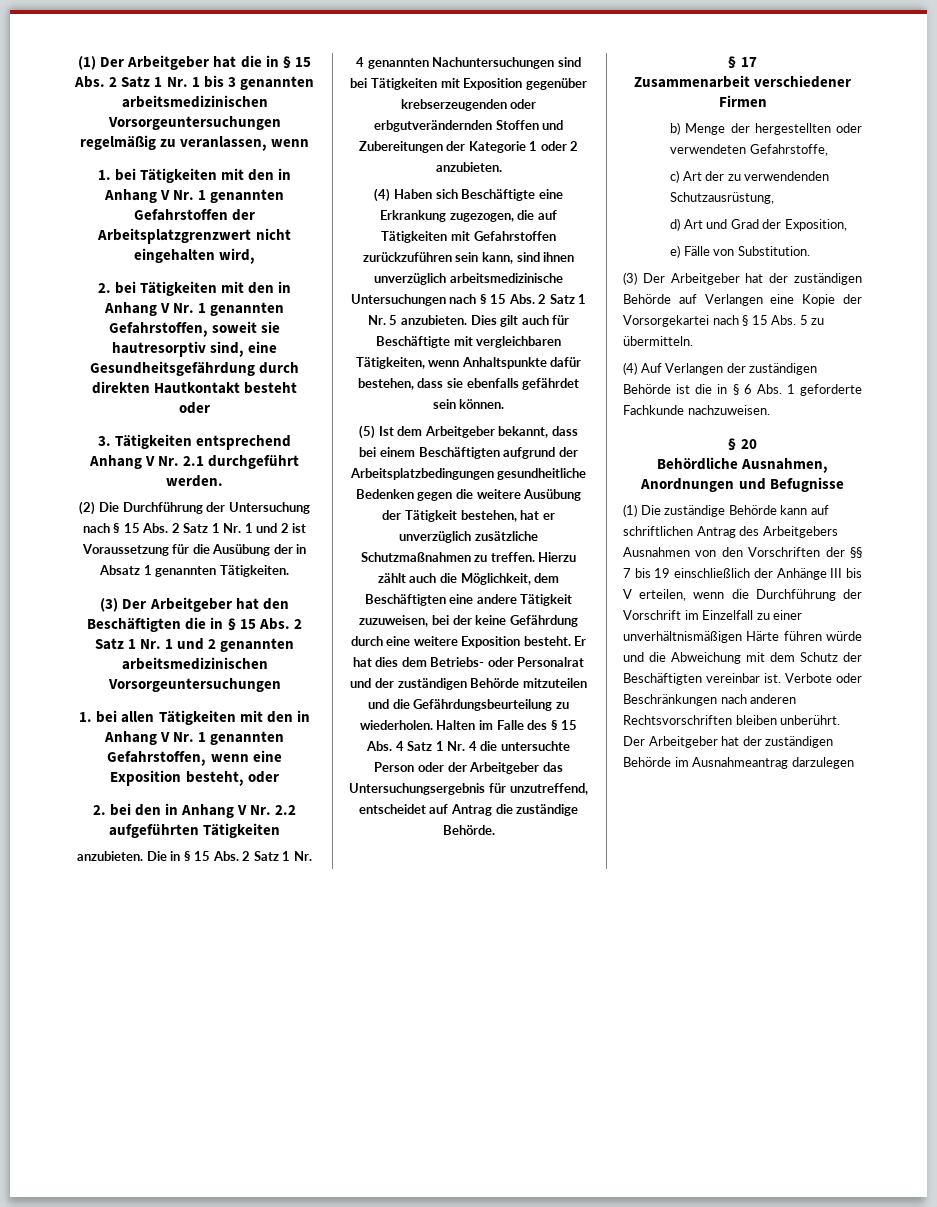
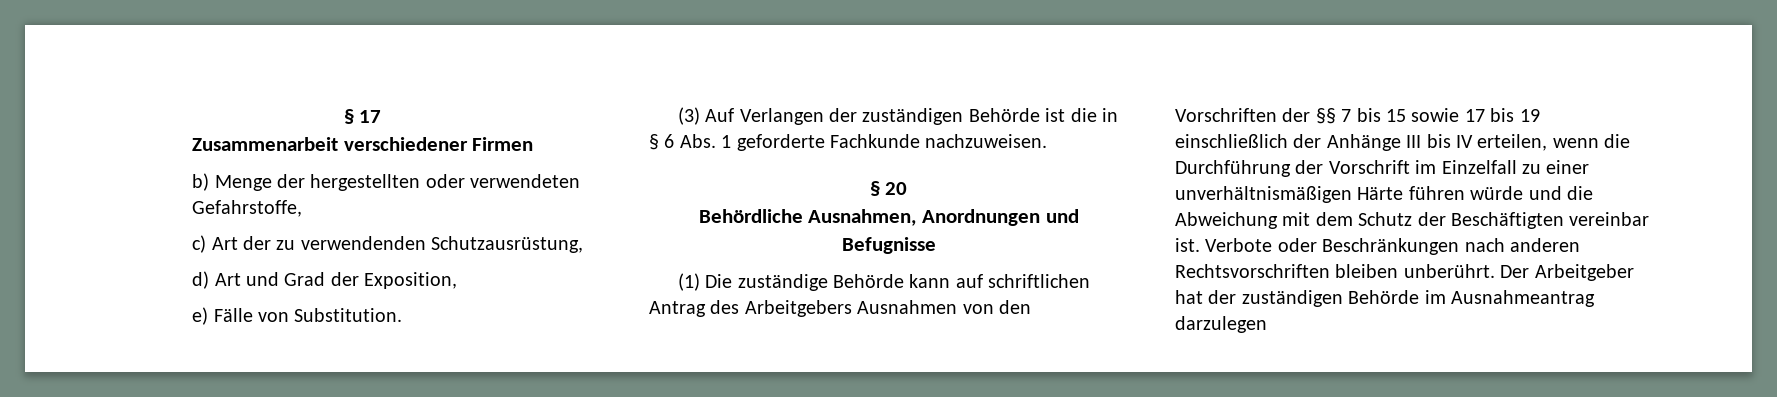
- (1) Der Arbeitgeber hat die in § 15 Abs. 2 Satz 1 Nr. 1 bis 3 genannten arbeitsmedizinischen Vorsorgeuntersuchungen regelmäßig zu veranlassen, wenn
- 1. bei Tätigkeiten mit den in Anhang V Nr. 1 genannten Gefahrstoffen der Arbeitsplatzgrenzwert nicht eingehalten wird,
- 2. bei Tätigkeiten mit den in Anhang V Nr. 1 genannten Gefahrstoffen, soweit sie hautresorptiv sind, eine Gesundheitsgefährdung durch direkten Hautkontakt besteht oder
- 3. Tätigkeiten entsprechend Anhang V Nr. 2.1 durchgeführt werden.
- (2) Die Durchführung der Untersuchung nach § 15 Abs. 2 Satz 1 Nr. 1 und 2 ist Voraussetzung für die Ausübung der in Absatz 1 genannten Tätigkeiten.
- (3) Der Arbeitgeber hat den Beschäftigten die in § 15 Abs. 2 Satz 1 Nr. 1 und 2 genannten arbeitsmedizinischen Vorsorgeuntersuchungen
- 1. bei allen Tätigkeiten mit den in Anhang V Nr. 1 genannten Gefahrstoffen, wenn eine Exposition besteht, oder
- 2. bei den in Anhang V Nr. 2.2 aufgeführten Tätigkeiten
- anzubieten. Die in § 15 Abs. 2 Satz 1 Nr. 4 genannten Nachuntersuchungen sind bei Tätigkeiten mit Exposition gegenüber krebserzeugenden oder erbgutverändernden Stoffen und Zubereitungen der Kategorie 1 oder 2 anzubieten.
- (4) Haben sich Beschäftigte eine Erkrankung zugezogen, die auf Tätigkeiten mit Gefahrstoffen zurückzuführen sein kann, sind ihnen unverzüglich arbeitsmedizinische Untersuchungen nach § 15 Abs. 2 Satz 1 Nr. 5 anzubieten. Dies gilt auch für Beschäftigte mit vergleichbaren Tätigkeiten, wenn Anhaltspunkte dafür bestehen, dass sie ebenfalls gefährdet sein können.
- (5) Ist dem Arbeitgeber bekannt, dass bei einem Beschäftigten aufgrund der Arbeitsplatzbedingungen gesundheitliche Bedenken gegen die weitere Ausübung der Tätigkeit bestehen, hat er unverzüglich zusätzliche Schutzmaßnahmen zu treffen. Hierzu zählt auch die Möglichkeit, dem Beschäftigten eine andere Tätigkeit zuzuweisen, bei der keine Gefährdung durch eine weitere Exposition besteht. Er hat dies dem Betriebs- oder Personalrat und der zuständigen Behörde mitzuteilen und die Gefährdungsbeurteilung zu wiederholen. Halten im Falle des § 15 Abs. 4 Satz 1 Nr. 4 die untersuchte Person oder der Arbeitgeber das Untersuchungsergebnis für unzutreffend, entscheidet auf Antrag die zuständige Behörde.
- (3) Der Arbeitgeber hat der zuständigen Behörde auf Verlangen eine Kopie der Vorsorgekartei nach § 15 Abs. 5 zu übermitteln.
- (4) Auf Verlangen der zuständigen Behörde ist die in § 6 Abs. 1 geforderte Fachkunde nachzuweisen.
+ (3) Auf Verlangen der zuständigen Behörde ist die in § 6 Abs. 1 geforderte Fachkunde nachzuweisen.
- (1) Die zuständige Behörde kann auf schriftlichen Antrag des Arbeitgebers Ausnahmen von den Vorschriften der §§ 7 bis 19 einschließlich der Anhänge III bis V erteilen, wenn die Durchführung der Vorschrift im Einzelfall zu einer unverhältnismäßigen Härte führen würde und die Abweichung mit dem Schutz der Beschäftigten vereinbar ist.
+ (1) Die zuständige Behörde kann auf schriftlichen Antrag des Arbeitgebers Ausnahmen von den Vorschriften der §§ 7 bis 15 sowie 17 bis 19 einschließlich der Anhänge III bis IV erteilen, wenn die Durchführung der Vorschrift im Einzelfall zu einer unverhältnismäßigen Härte führen würde und die Abweichung mit dem Schutz der Beschäftigten vereinbar ist.

